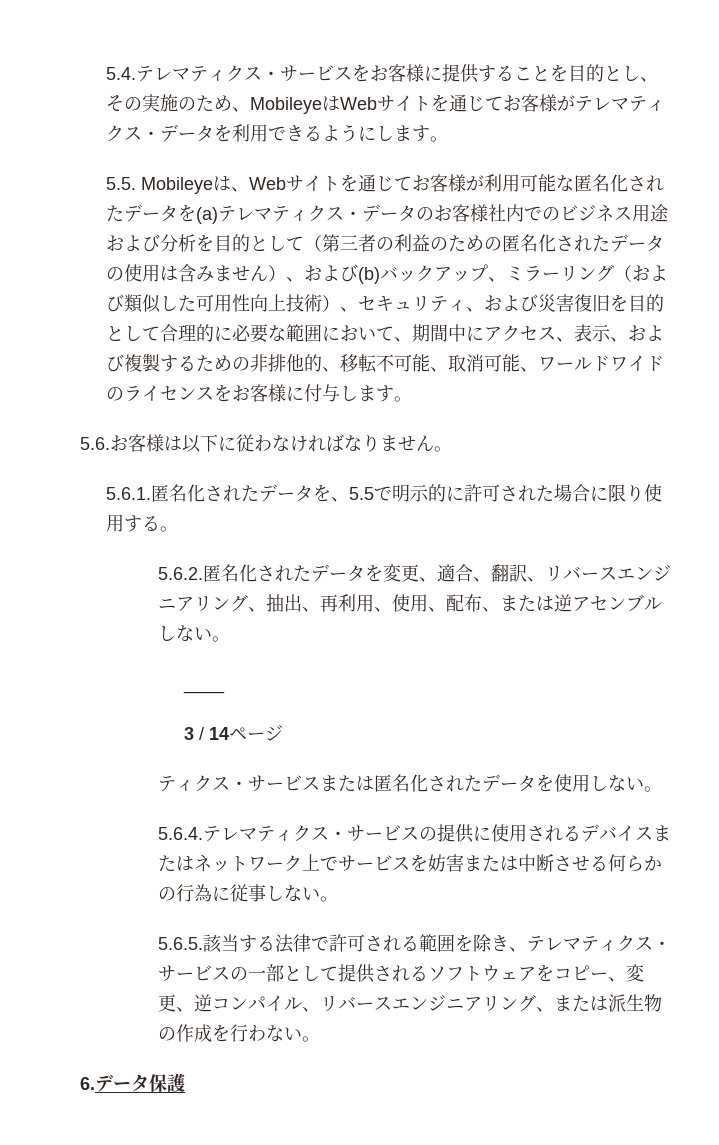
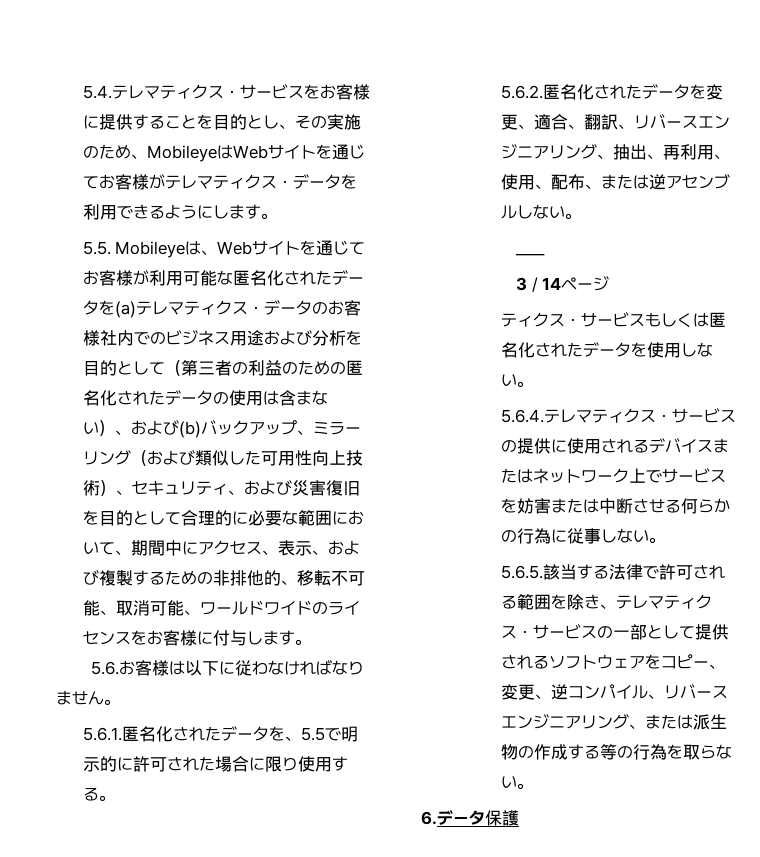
- 5.5. Mobileyeは、Webサイトを通じてお客様が利用可能な匿名化されたデータを(a)テレマティクス・データのお客様社内でのビジネス用途および分析を目的として（第三者の利益のための匿名化されたデータの使用は含みません）、および(b)バックアップ、ミラーリング（および類似した可用性向上技術）、セキュリティ、および災害復旧を目的として合理的に必要な範囲において、期間中にアクセス、表示、および複製するための非排他的、移転不可能、取消可能、ワールドワイドのライセンスをお客様に付与します。
+ 5.5. Mobileyeは、Webサイトを通じてお客様が利用可能な匿名化されたデータを(a)テレマティクス・データのお客様社内でのビジネス用途および分析を目的として（第三者の利益のための匿名化されたデータの使用は含まない）、および(b)バックアップ、ミラーリング（および類似した可用性向上技術）、セキュリティ、および災害復旧を目的として合理的に必要な範囲において、期間中にアクセス、表示、および複製するための非排他的、移転不可能、取消可能、ワールドワイドのライセンスをお客様に付与します。
- ティクス・サービスまたは匿名化されたデータを使用しない。
+ ティクス・サービスもしくは匿名化されたデータを使用しない。
- 5.6.5.該当する法律で許可される範囲を除き、テレマティクス・サービスの一部として提供されるソフトウェアをコピー、変更、逆コンパイル、リバースエンジニアリング、または派生物の作成を行わない。
+ 5.6.5.該当する法律で許可される範囲を除き、テレマティクス・サービスの一部として提供されるソフトウェアをコピー、変更、逆コンパイル、リバースエンジニアリング、または派生物の作成する等の行為を取らない。

